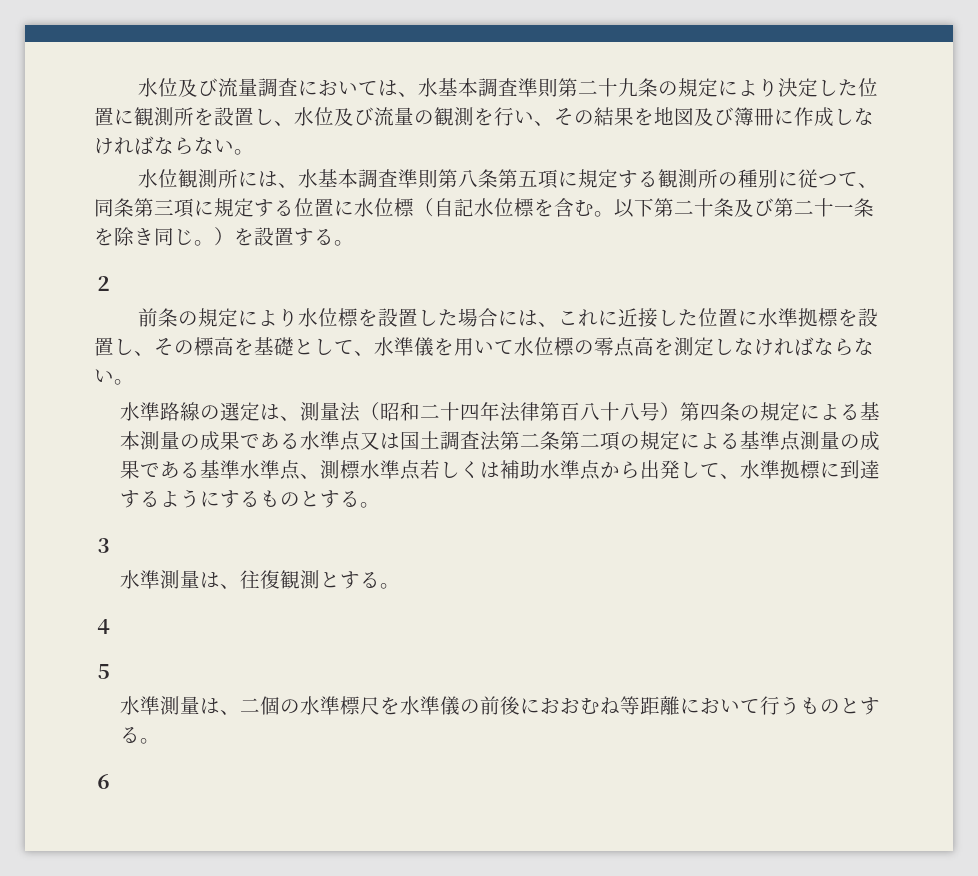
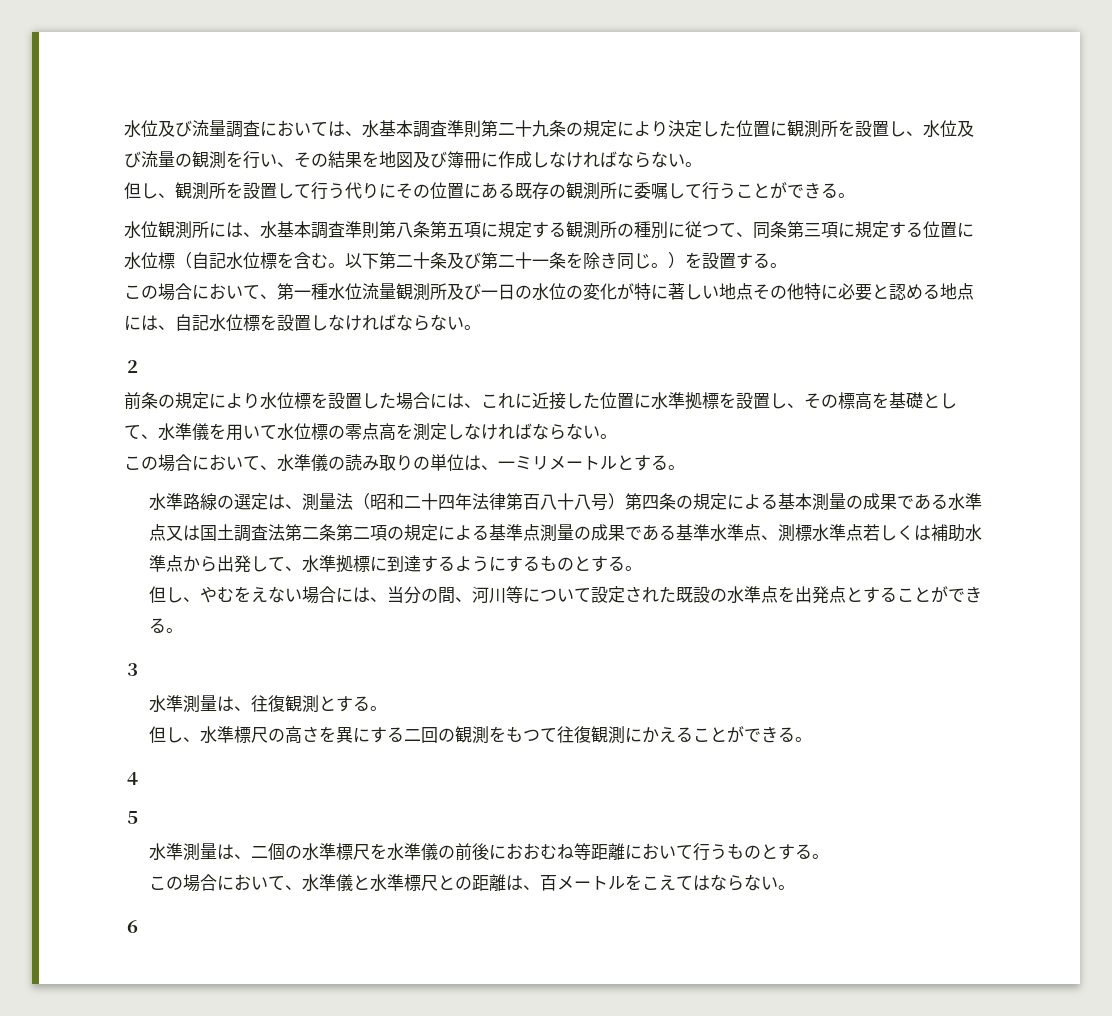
+ 但し、観測所を設置して行う代りにその位置にある既存の観測所に委嘱して行うことができる。
+ この場合において、第一種水位流量観測所及び一日の水位の変化が特に著しい地点その他特に必要と認める地点には、自記水位標を設置しなければならない。
+ この場合において、水準儀の読み取りの単位は、一ミリメートルとする。
+ 但し、やむをえない場合には、当分の間、河川等について設定された既設の水準点を出発点とすることができる。
+ 但し、水準標尺の高さを異にする二回の観測をもつて往復観測にかえることができる。
+ この場合において、水準儀と水準標尺との距離は、百メートルをこえてはならない。

